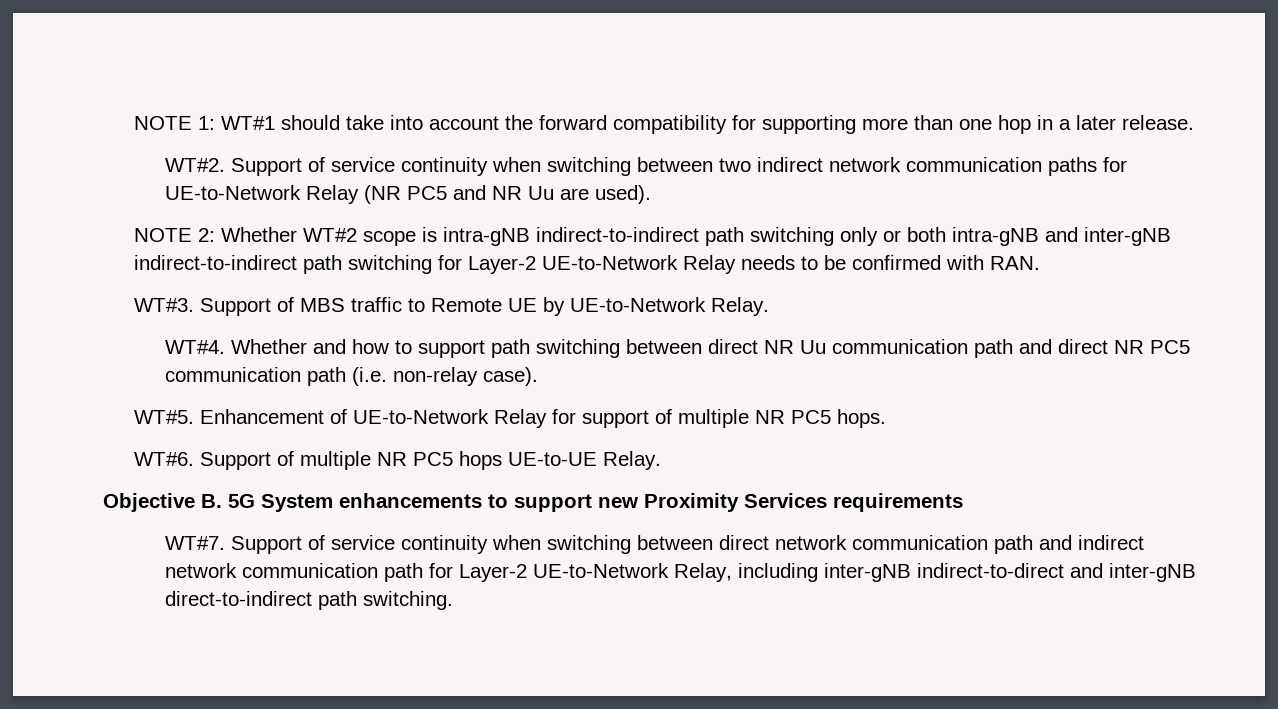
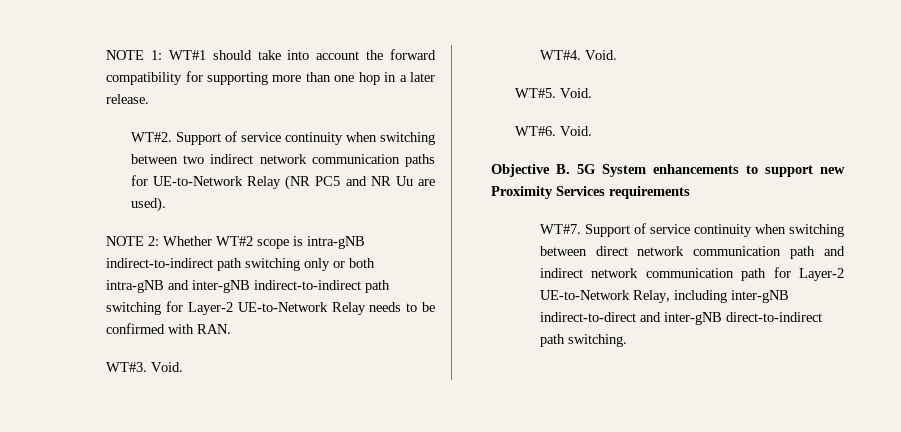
- WT#3. Support of MBS traffic to Remote UE by UE-to-Network Relay.
- WT#4. Whether and how to support path switching between direct NR Uu communication path and direct NR PC5 communication path (i.e. non-relay case).
- WT#5. Enhancement of UE-to-Network Relay for support of multiple NR PC5 hops.
- WT#6. Support of multiple NR PC5 hops UE-to-UE Relay.
+ WT#3. Void.
+ WT#4. Void.
+ WT#5. Void.
+ WT#6. Void.

